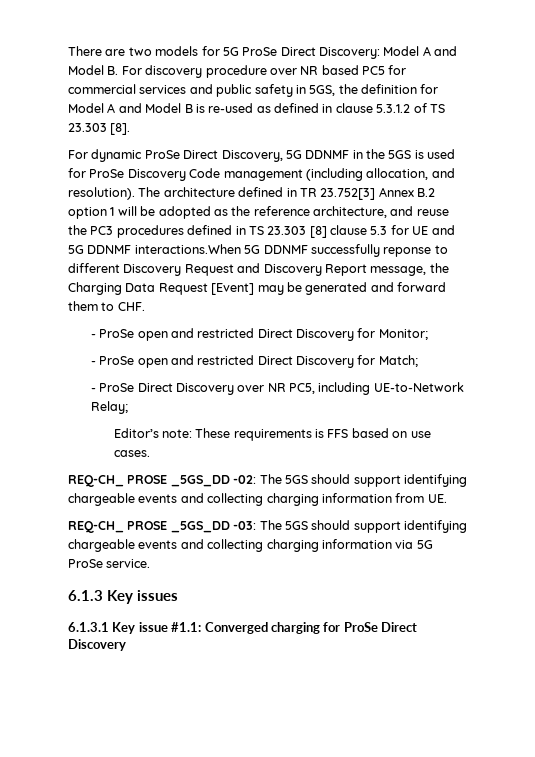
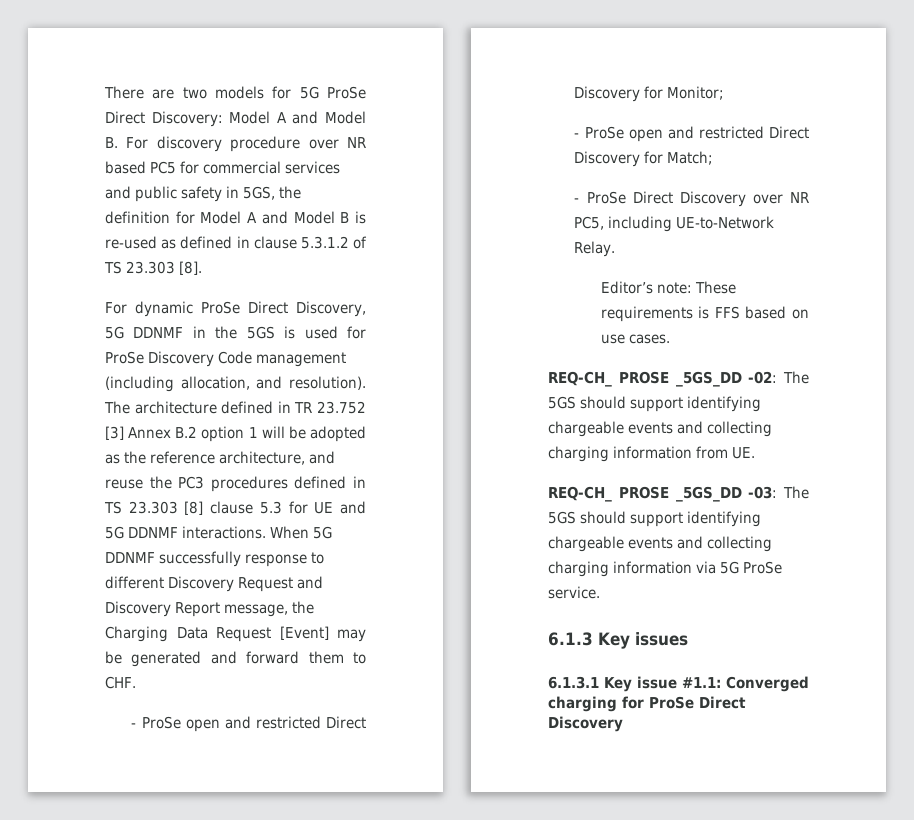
- The architecture defined in TR 23.752[3] Annex B.2 option 1 will be adopted as the reference architecture, and reuse the PC3 procedures defined in TS 23.303 [8] clause 5.3 for UE and 5G DDNMF interactions.When 5G DDNMF successfully reponse to different Discovery Request and Discovery Report message, the Charging Data Request [Event] may be generated and forward them to CHF.
+ The architecture defined in TR 23.752 [3] Annex B.2 option 1 will be adopted as the reference architecture, and reuse the PC3 procedures defined in TS 23.303 [8] clause 5.3 for UE and 5G DDNMF interactions. When 5G DDNMF successfully response to different Discovery Request and Discovery Report message, the Charging Data Request [Event] may be generated and forward them to CHF.
- - ProSe Direct Discovery over NR PC5, including UE-to-Network Relay;
+ - ProSe Direct Discovery over NR PC5, including UE-to-Network Relay.

